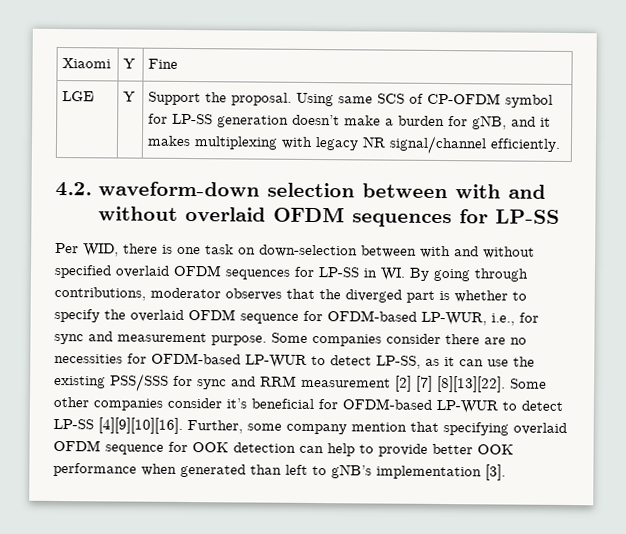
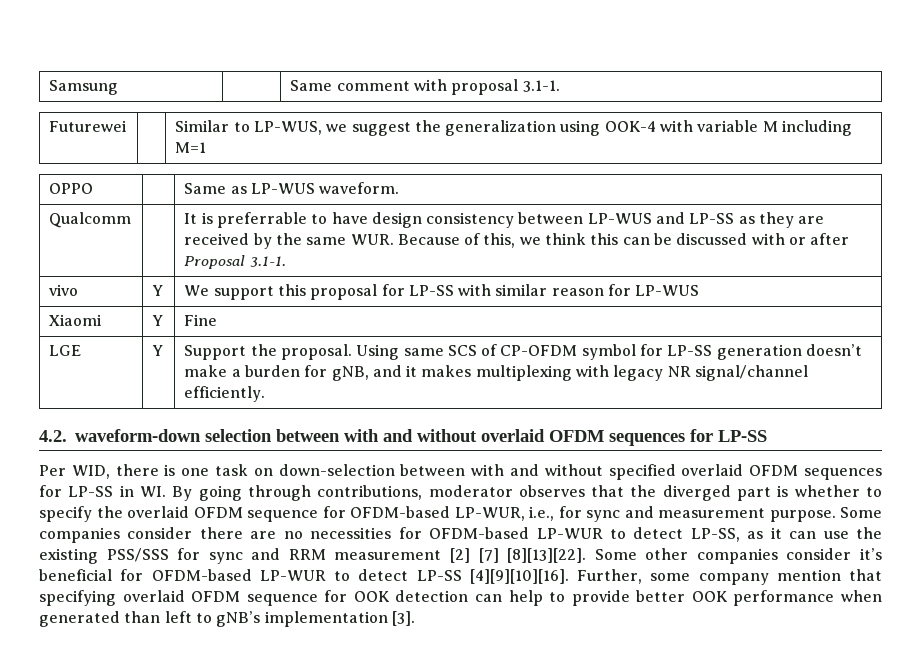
+ Samsung | | Same comment with proposal 3.1-1.
+ Futurewei | | Similar to LP-WUS, we suggest the generalization using OOK-4 with variable M including M=1
+ OPPO | | Same as LP-WUS waveform.
+ Qualcomm | | It is preferrable to have design consistency between LP-WUS and LP-SS as they are received by the same WUR. Because of this, we think this can be discussed with or after Proposal 3.1-1.
+ vivo | Y | We support this proposal for LP-SS with similar reason for LP-WUS

